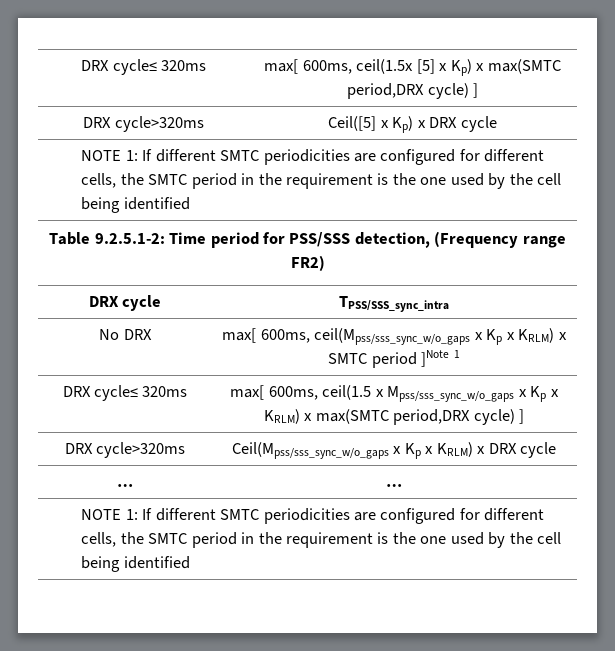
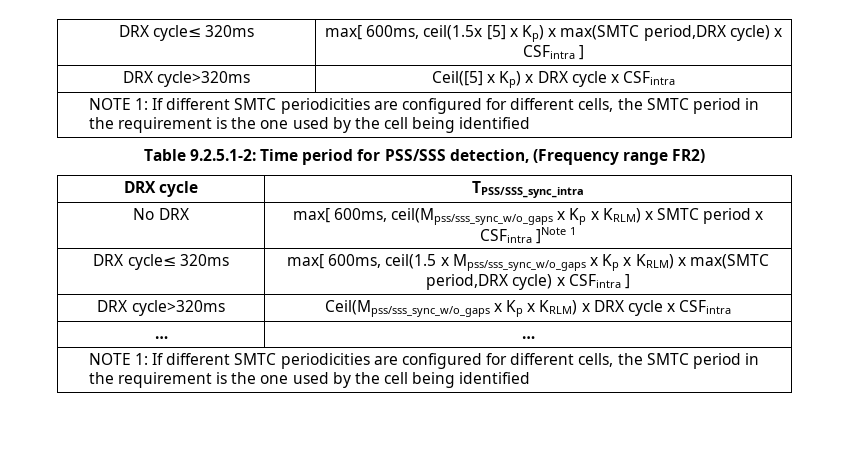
- DRX cycle≤ 320ms | max[ 600ms, ceil(1.5x [5] x Kp) x max(SMTC period,DRX cycle) ]
+ DRX cycle≤ 320ms | max[ 600ms, ceil(1.5x [5] x Kp) x max(SMTC period,DRX cycle) x CSFintra ]
- DRX cycle>320ms | Ceil([5] x Kp) x DRX cycle
+ DRX cycle>320ms | Ceil([5] x Kp) x DRX cycle x CSFintra
- No DRX | max[ 600ms, ceil(Mpss/sss_sync_w/o_gaps x Kp x KRLM) x SMTC period ]Note 1
+ No DRX | max[ 600ms, ceil(Mpss/sss_sync_w/o_gaps x Kp x KRLM) x SMTC period x CSFintra ]Note 1
- DRX cycle≤ 320ms | max[ 600ms, ceil(1.5 x Mpss/sss_sync_w/o_gaps x Kp x KRLM) x max(SMTC period,DRX cycle) ]
+ DRX cycle≤ 320ms | max[ 600ms, ceil(1.5 x Mpss/sss_sync_w/o_gaps x Kp x KRLM) x max(SMTC period,DRX cycle) x CSFintra ]
- DRX cycle>320ms | Ceil(Mpss/sss_sync_w/o_gaps x Kp x KRLM) x DRX cycle
+ DRX cycle>320ms | Ceil(Mpss/sss_sync_w/o_gaps x Kp x KRLM) x DRX cycle x CSFintra

